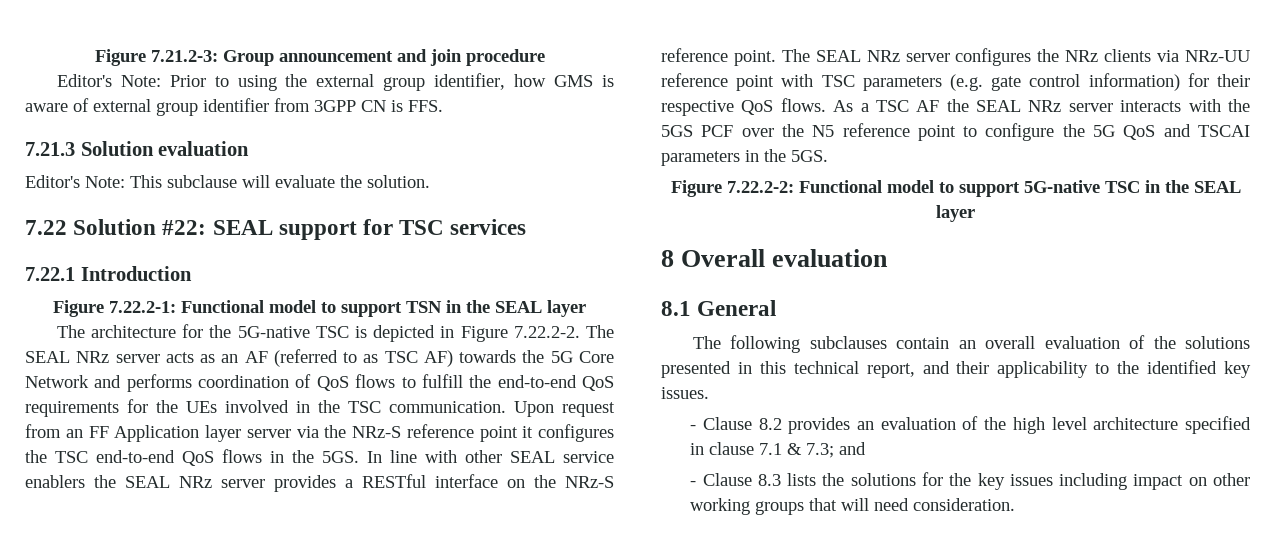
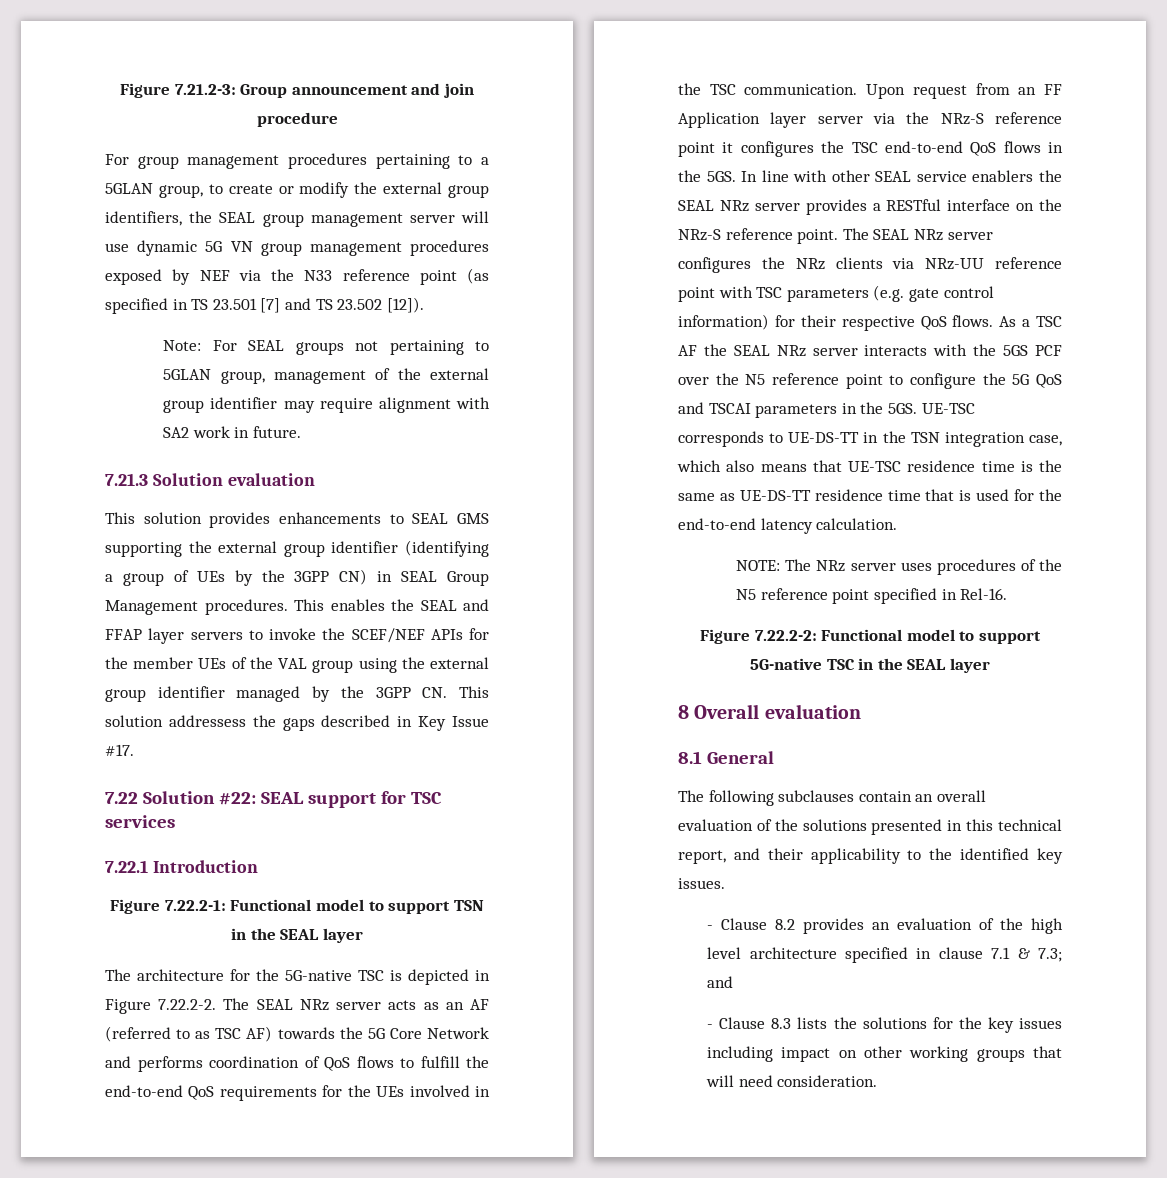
- Editor's Note: Prior to using the external group identifier, how GMS is aware of external group identifier from 3GPP CN is FFS.
+ For group management procedures pertaining to a 5GLAN group, to create or modify the external group identifiers, the SEAL group management server will use dynamic 5G VN group management procedures exposed by NEF via the N33 reference point (as specified in TS 23.501 [7] and TS 23.502 [12]).
+ Note: For SEAL groups not pertaining to 5GLAN group, management of the external group identifier may require alignment with SA2 work in future.
  7.21.3 Solution evaluation
- Editor's Note: This subclause will evaluate the solution.
+ This solution provides enhancements to SEAL GMS supporting the external group identifier (identifying a group of UEs by the 3GPP CN) in SEAL Group Management procedures. This enables the SEAL and FFAP layer servers to invoke the SCEF/NEF APIs for the member UEs of the VAL group using the external group identifier managed by the 3GPP CN. This solution addressess the gaps described in Key Issue #17.
+ UE-TSC corresponds to UE-DS-TT in the TSN integration case, which also means that UE-TSC residence time is the same as UE-DS-TT residence time that is used for the end-to-end latency calculation.
+ NOTE: The NRz server uses procedures of the N5 reference point specified in Rel-16.

